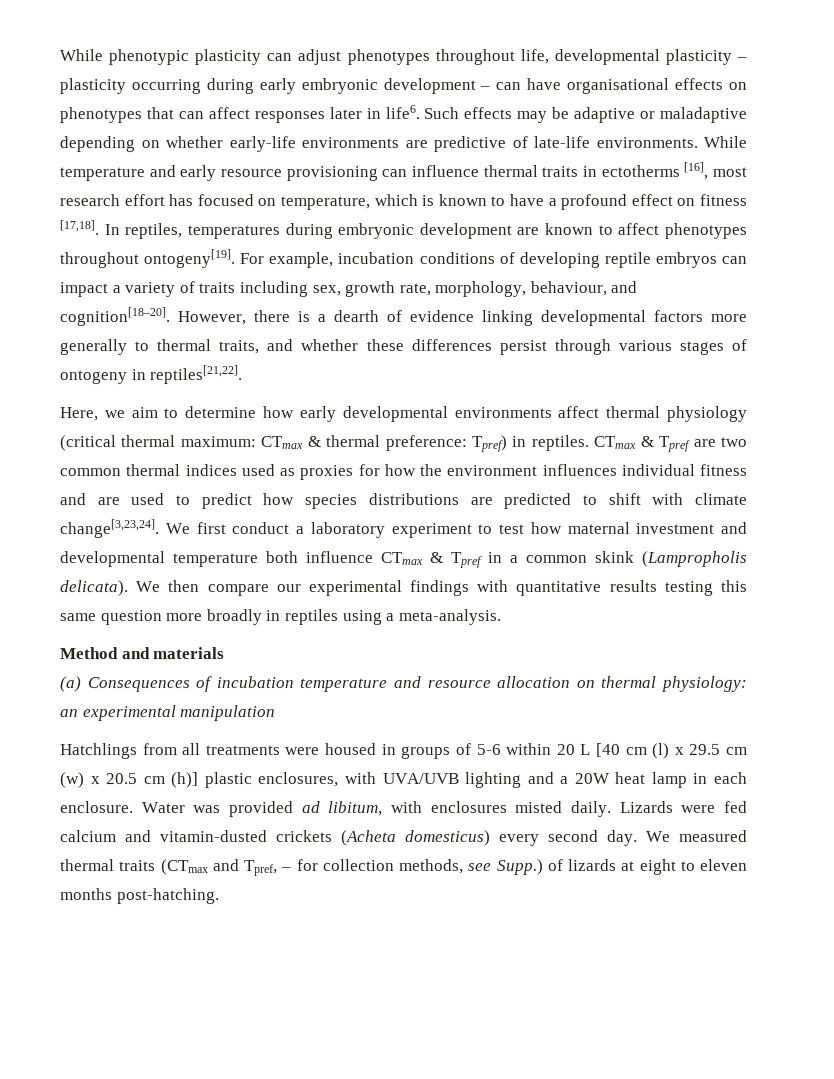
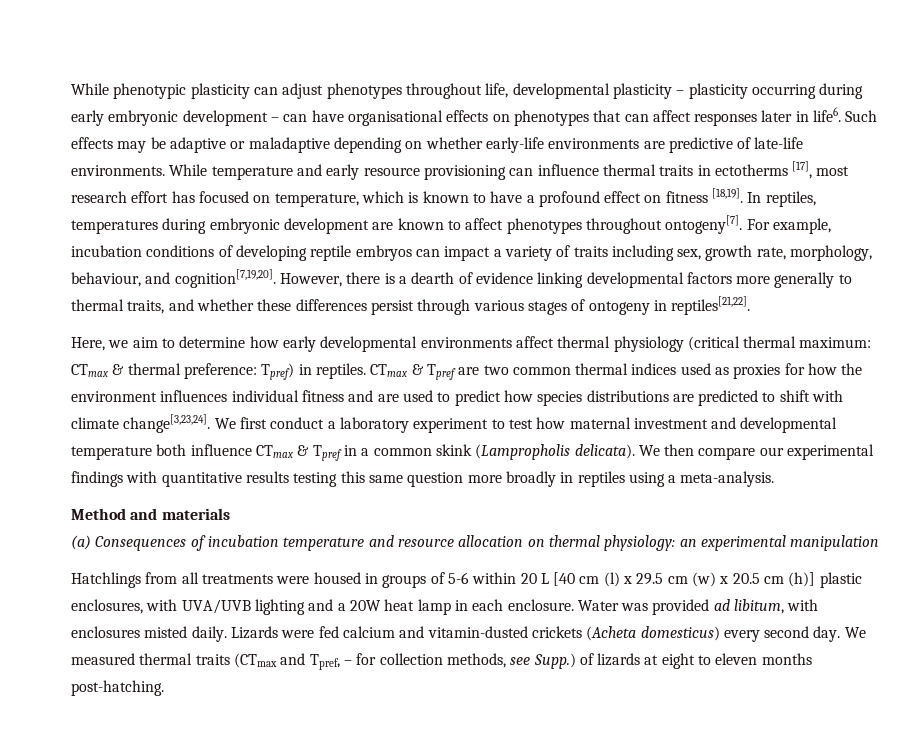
- While temperature and early resource provisioning can influence thermal traits in ectotherms [16], most research effort has focused on temperature, which is known to have a profound effect on fitness [17,18].
+ While temperature and early resource provisioning can influence thermal traits in ectotherms [17], most research effort has focused on temperature, which is known to have a profound effect on fitness [18,19].
- In reptiles, temperatures during embryonic development are known to affect phenotypes throughout ontogeny[19].
+ In reptiles, temperatures during embryonic development are known to affect phenotypes throughout ontogeny[7].
- For example, incubation conditions of developing reptile embryos can impact a variety of traits including sex, growth rate, morphology, behaviour, and cognition[18–20].
+ For example, incubation conditions of developing reptile embryos can impact a variety of traits including sex, growth rate, morphology, behaviour, and cognition[7,19,20].

